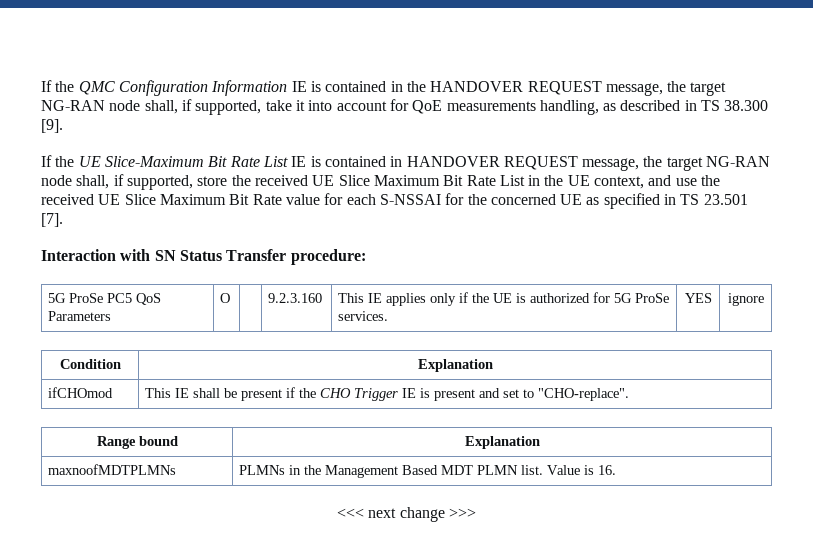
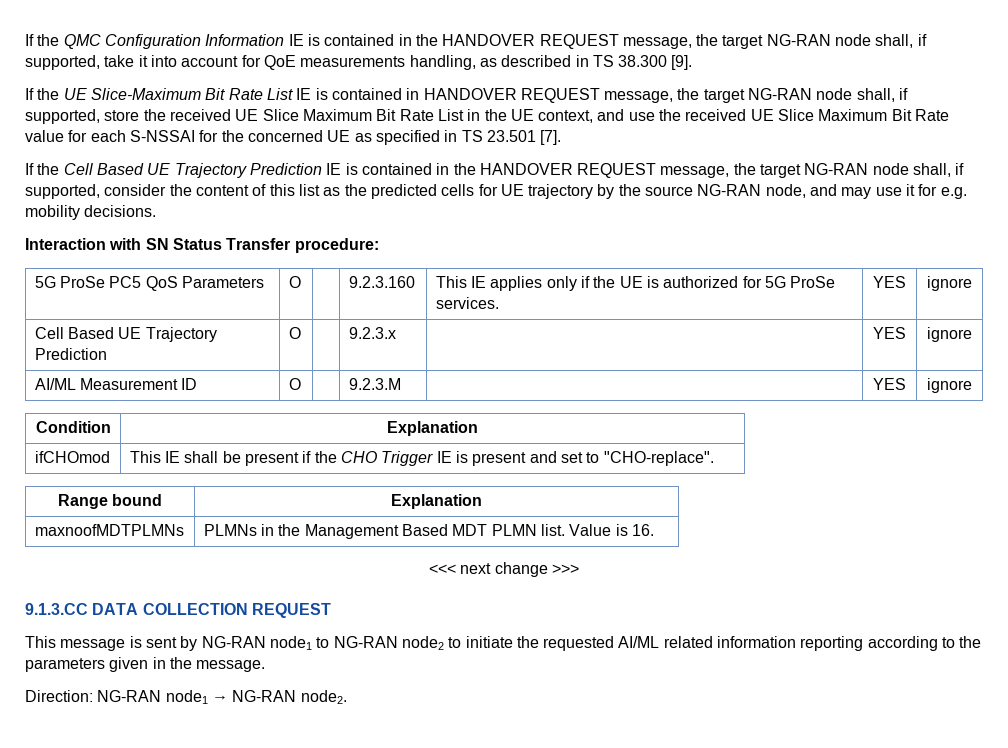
+ If the Cell Based UE Trajectory Prediction IE is contained in the HANDOVER REQUEST message, the target NG-RAN node shall, if supported, consider the content of this list as the predicted cells for UE trajectory by the source NG-RAN node, and may use it for e.g. mobility decisions.
+ Cell Based UE Trajectory Prediction | O | | 9.2.3.x | | YES | ignore
+ AI/ML Measurement ID | O | | 9.2.3.M | | YES | ignore
+ 9.1.3.CC DATA COLLECTION REQUEST
+ This message is sent by NG-RAN node1 to NG-RAN node2 to initiate the requested AI/ML related information reporting according to the parameters given in the message.
+ Direction: NG-RAN node1 → NG-RAN node2.

